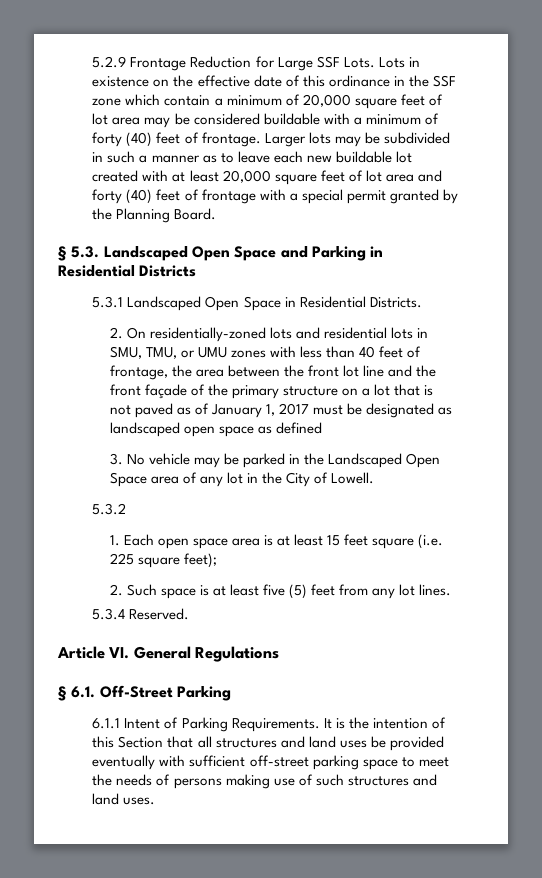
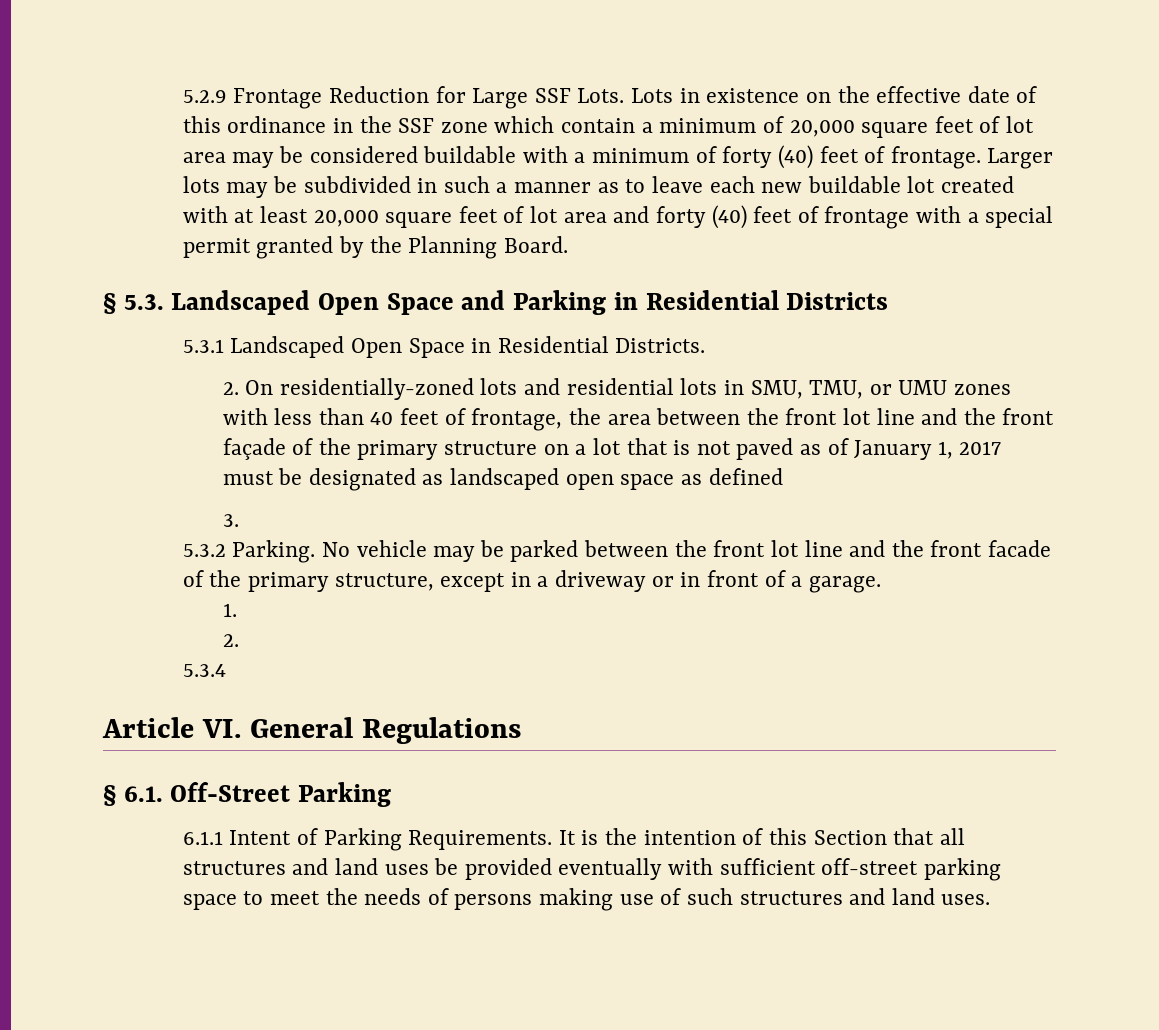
- 3. No vehicle may be parked in the Landscaped Open Space area of any lot in the City of Lowell.
- 5.3.2
- 1. Each open space area is at least 15 feet square (i.e. 225 square feet);
- 2. Such space is at least five (5) feet from any lot lines.
+ 3.
+ 5.3.2 Parking. No vehicle may be parked between the front lot line and the front facade of the primary structure, except in a driveway or in front of a garage.
+ 1.
+ 2.
- 5.3.4 Reserved.
+ 5.3.4

